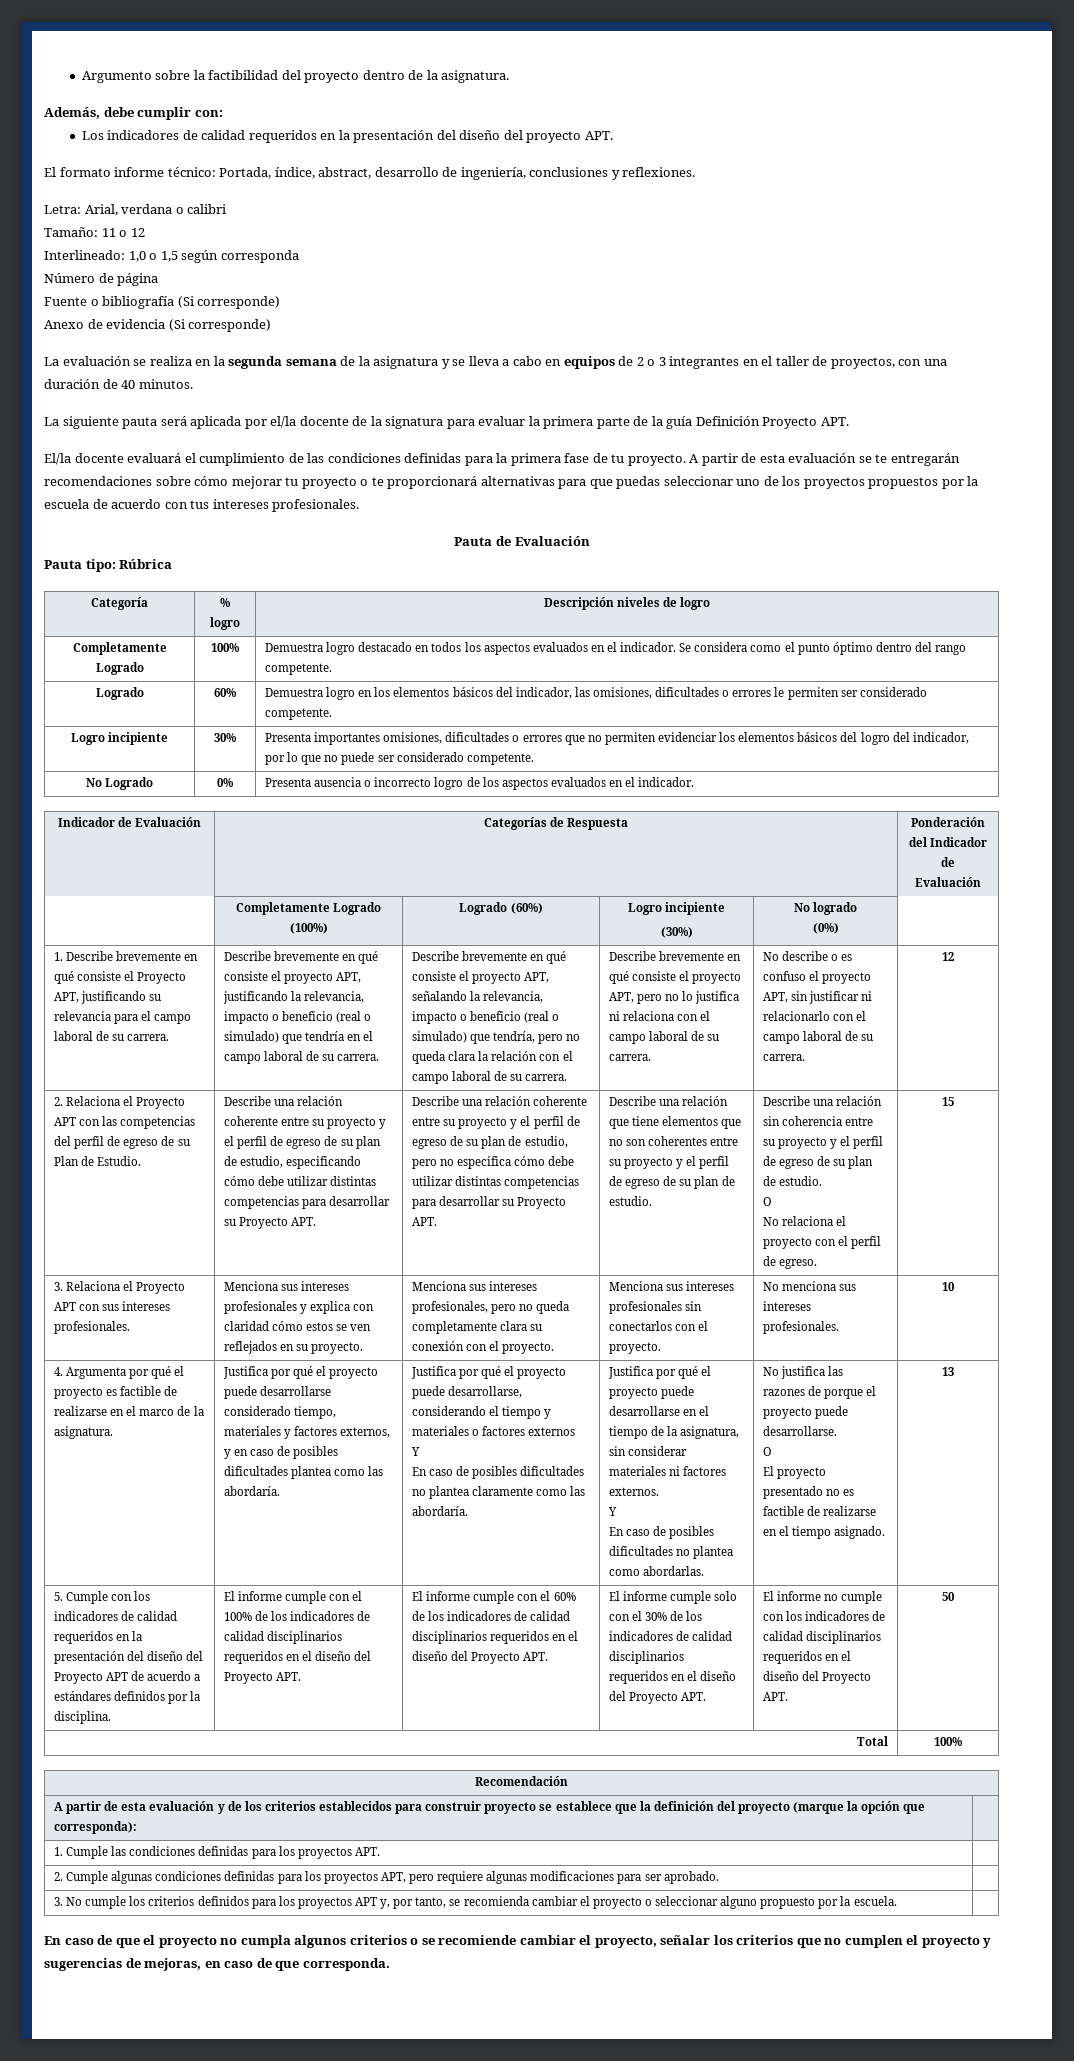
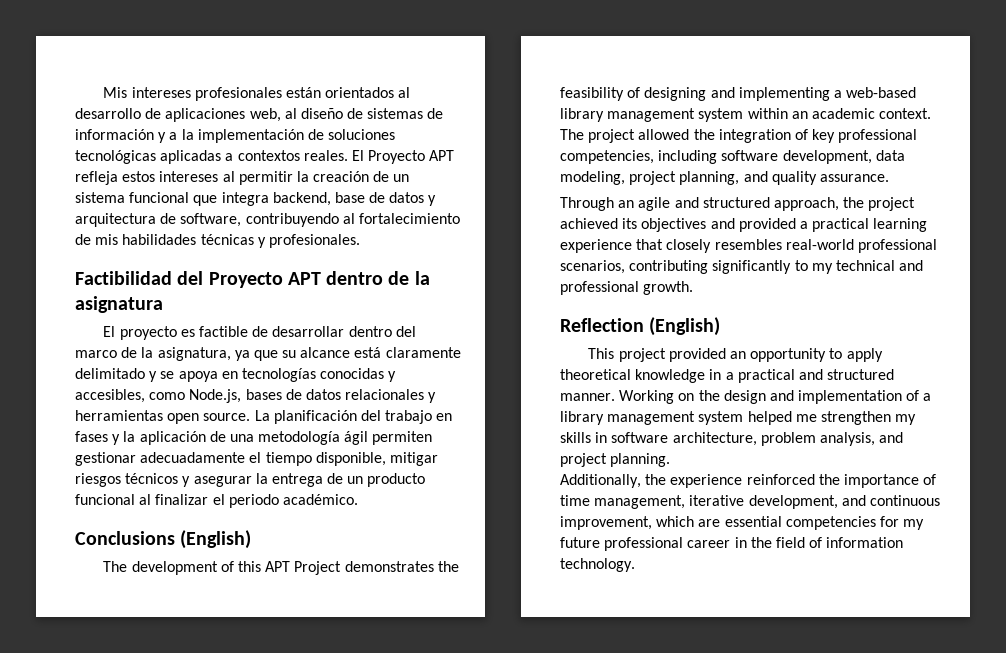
- Argumento sobre la factibilidad del proyecto dentro de la asignatura.
- Además, debe cumplir con:
- Los indicadores de calidad requeridos en la presentación del diseño del proyecto APT.
- El formato informe técnico: Portada, índice, abstract, desarrollo de ingeniería, conclusiones y reflexiones.
- Letra: Arial, verdana o calibri
- Tamaño: 11 o 12
- Interlineado: 1,0 o 1,5 según corresponda
- Número de página
- Fuente o bibliografía (Si corresponde)
- Anexo de evidencia (Si corresponde)
- La evaluación se realiza en la segunda semana de la asignatura y se lleva a cabo en equipos de 2 o 3 integrantes en el taller de proyectos, con una duración de 40 minutos.
- La siguiente pauta será aplicada por el/la docente de la signatura para evaluar la primera parte de la guía Definición Proyecto APT.
- El/la docente evaluará el cumplimiento de las condiciones definidas para la primera fase de tu proyecto. A partir de esta evaluación se te entregarán recomendaciones sobre cómo mejorar tu proyecto o te proporcionará alternativas para que puedas seleccionar uno de los proyectos propuestos por la escuela de acuerdo con tus intereses profesionales.
- Pauta de Evaluación
- Pauta tipo: Rúbrica
- Categoría | % logro | Descripción niveles de logro
- Completamente Logrado | 100% | Demuestra logro destacado en todos los aspectos evaluados en el indicador. Se considera como el punto óptimo dentro del rango competente.
- Logrado | 60% | Demuestra logro en los elementos básicos del indicador, las omisiones, dificultades o errores le permiten ser considerado competente.
- Logro incipiente | 30% | Presenta importantes omisiones, dificultades o errores que no permiten evidenciar los elementos básicos del logro del indicador, por lo que no puede ser considerado competente.
- No Logrado | 0% | Presenta ausencia o incorrecto logro de los aspectos evaluados en el indicador.
- Indicador de Evaluación | Categorías de Respuesta | Ponderación del Indicador de Evaluación
- | Completamente Logrado (100%) | Logrado (60%) | Logro incipiente
- (30%) | No logrado
- (0%) |
- 1. Describe brevemente en qué consiste el Proyecto APT, justificando su relevancia para el campo laboral de su carrera. | Describe brevemente en qué consiste el proyecto APT, justificando la relevancia, impacto o beneficio (real o simulado) que tendría en el campo laboral de su carrera. | Describe brevemente en qué consiste el proyecto APT, señalando la relevancia, impacto o beneficio (real o simulado) que tendría, pero no queda clara la relación con el campo laboral de su carrera. | Describe brevemente en qué consiste el proyecto APT, pero no lo justifica ni relaciona con el campo laboral de su carrera. | No describe o es confuso el proyecto APT, sin justificar ni relacionarlo con el campo laboral de su carrera. | 12
- 2. Relaciona el Proyecto APT con las competencias del perfil de egreso de su Plan de Estudio. | Describe una relación coherente entre su proyecto y el perfil de egreso de su plan de estudio, especificando cómo debe utilizar distintas competencias para desarrollar su Proyecto APT. | Describe una relación coherente entre su proyecto y el perfil de egreso de su plan de estudio, pero no especifica cómo debe utilizar distintas competencias para desarrollar su Proyecto APT. | Describe una relación que tiene elementos que no son coherentes entre su proyecto y el perfil de egreso de su plan de estudio. | Describe una relación sin coherencia entre su proyecto y el perfil de egreso de su plan de estudio.
- O
- No relaciona el proyecto con el perfil de egreso. | 15
- 3. Relaciona el Proyecto APT con sus intereses profesionales. | Menciona sus intereses profesionales y explica con claridad cómo estos se ven reflejados en su proyecto. | Menciona sus intereses profesionales, pero no queda completamente clara su conexión con el proyecto. | Menciona sus intereses profesionales sin conectarlos con el proyecto. | No menciona sus intereses profesionales. | 10
- 4. Argumenta por qué el proyecto es factible de realizarse en el marco de la asignatura. | Justifica por qué el proyecto puede desarrollarse considerado tiempo, materiales y factores externos, y en caso de posibles dificultades plantea como las abordaría. | Justifica por qué el proyecto puede desarrollarse, considerando el tiempo y materiales o factores externos
- Y
- En caso de posibles dificultades no plantea claramente como las abordaría. | Justifica por qué el proyecto puede desarrollarse en el tiempo de la asignatura, sin considerar materiales ni factores externos.
- Y
- En caso de posibles dificultades no plantea como abordarlas. | No justifica las razones de porque el proyecto puede desarrollarse.
- O
- El proyecto presentado no es factible de realizarse en el tiempo asignado. | 13
- 5. Cumple con los indicadores de calidad requeridos en la presentación del diseño del Proyecto APT de acuerdo a estándares definidos por la disciplina. | El informe cumple con el 100% de los indicadores de calidad disciplinarios requeridos en el diseño del Proyecto APT. | El informe cumple con el 60% de los indicadores de calidad disciplinarios requeridos en el diseño del Proyecto APT. | El informe cumple solo con el 30% de los indicadores de calidad disciplinarios requeridos en el diseño del Proyecto APT. | El informe no cumple con los indicadores de calidad disciplinarios requeridos en el diseño del Proyecto APT. | 50
- Total | 100%
- Recomendación
- A partir de esta evaluación y de los criterios establecidos para construir proyecto se establece que la definición del proyecto (marque la opción que corresponda): |
- 1. Cumple las condiciones definidas para los proyectos APT. |
- 2. Cumple algunas condiciones definidas para los proyectos APT, pero requiere algunas modificaciones para ser aprobado. |
- 3. No cumple los criterios definidos para los proyectos APT y, por tanto, se recomienda cambiar el proyecto o seleccionar alguno propuesto por la escuela. |
- En caso de que el proyecto no cumpla algunos criterios o se recomiende cambiar el proyecto, señalar los criterios que no cumplen el proyecto y sugerencias de mejoras, en caso de que corresponda.
+ Mis intereses profesionales están orientados al desarrollo de aplicaciones web, al diseño de sistemas de información y a la implementación de soluciones tecnológicas aplicadas a contextos reales. El Proyecto APT refleja estos intereses al permitir la creación de un sistema funcional que integra backend, base de datos y arquitectura de software, contribuyendo al fortalecimiento de mis habilidades técnicas y profesionales.
+ Factibilidad del Proyecto APT dentro de la asignatura
+ El proyecto es factible de desarrollar dentro del marco de la asignatura, ya que su alcance está claramente delimitado y se apoya en tecnologías conocidas y accesibles, como Node.js, bases de datos relacionales y herramientas open source. La planificación del trabajo en fases y la aplicación de una metodología ágil permiten gestionar adecuadamente el tiempo disponible, mitigar riesgos técnicos y asegurar la entrega de un producto funcional al finalizar el periodo académico.
+ Conclusions (English)
+ The development of this APT Project demonstrates the feasibility of designing and implementing a web-based library management system within an academic context. The project allowed the integration of key professional competencies, including software development, data modeling, project planning, and quality assurance.
+ Through an agile and structured approach, the project achieved its objectives and provided a practical learning experience that closely resembles real-world professional scenarios, contributing significantly to my technical and professional growth.
+ Reflection (English)
+ This project provided an opportunity to apply theoretical knowledge in a practical and structured manner. Working on the design and implementation of a library management system helped me strengthen my skills in software architecture, problem analysis, and project planning.
+ Additionally, the experience reinforced the importance of time management, iterative development, and continuous improvement, which are essential competencies for my future professional career in the field of information technology.

